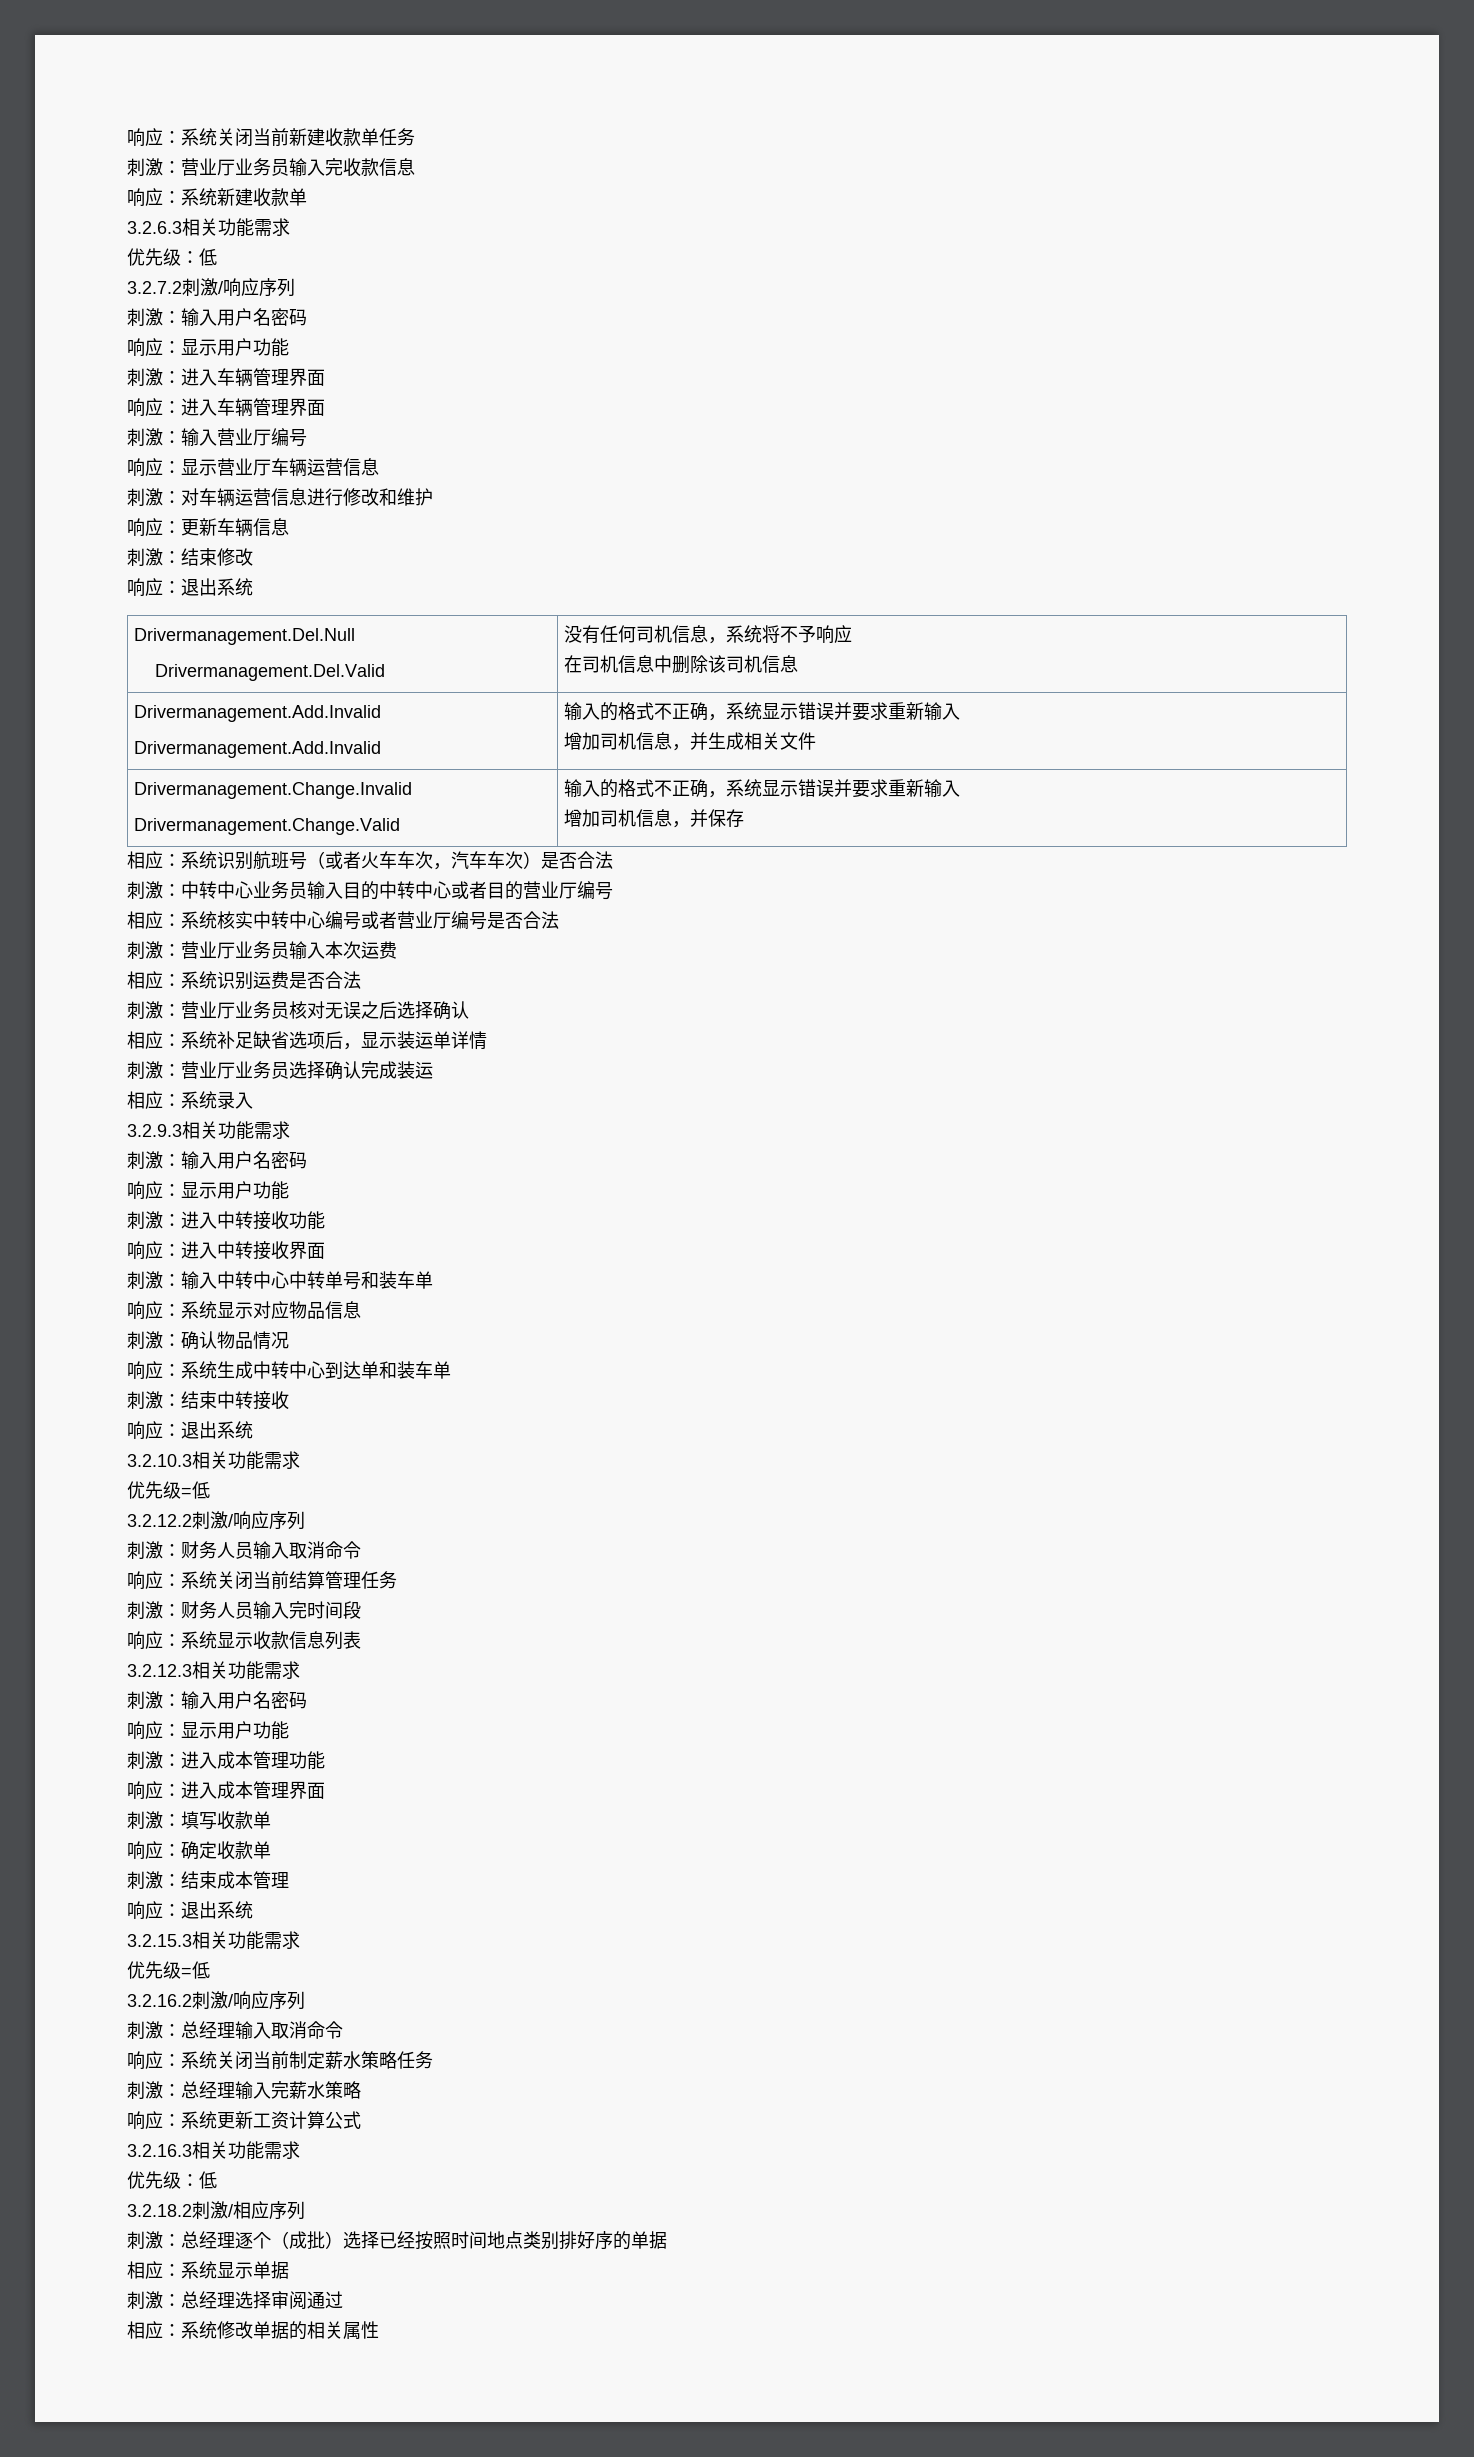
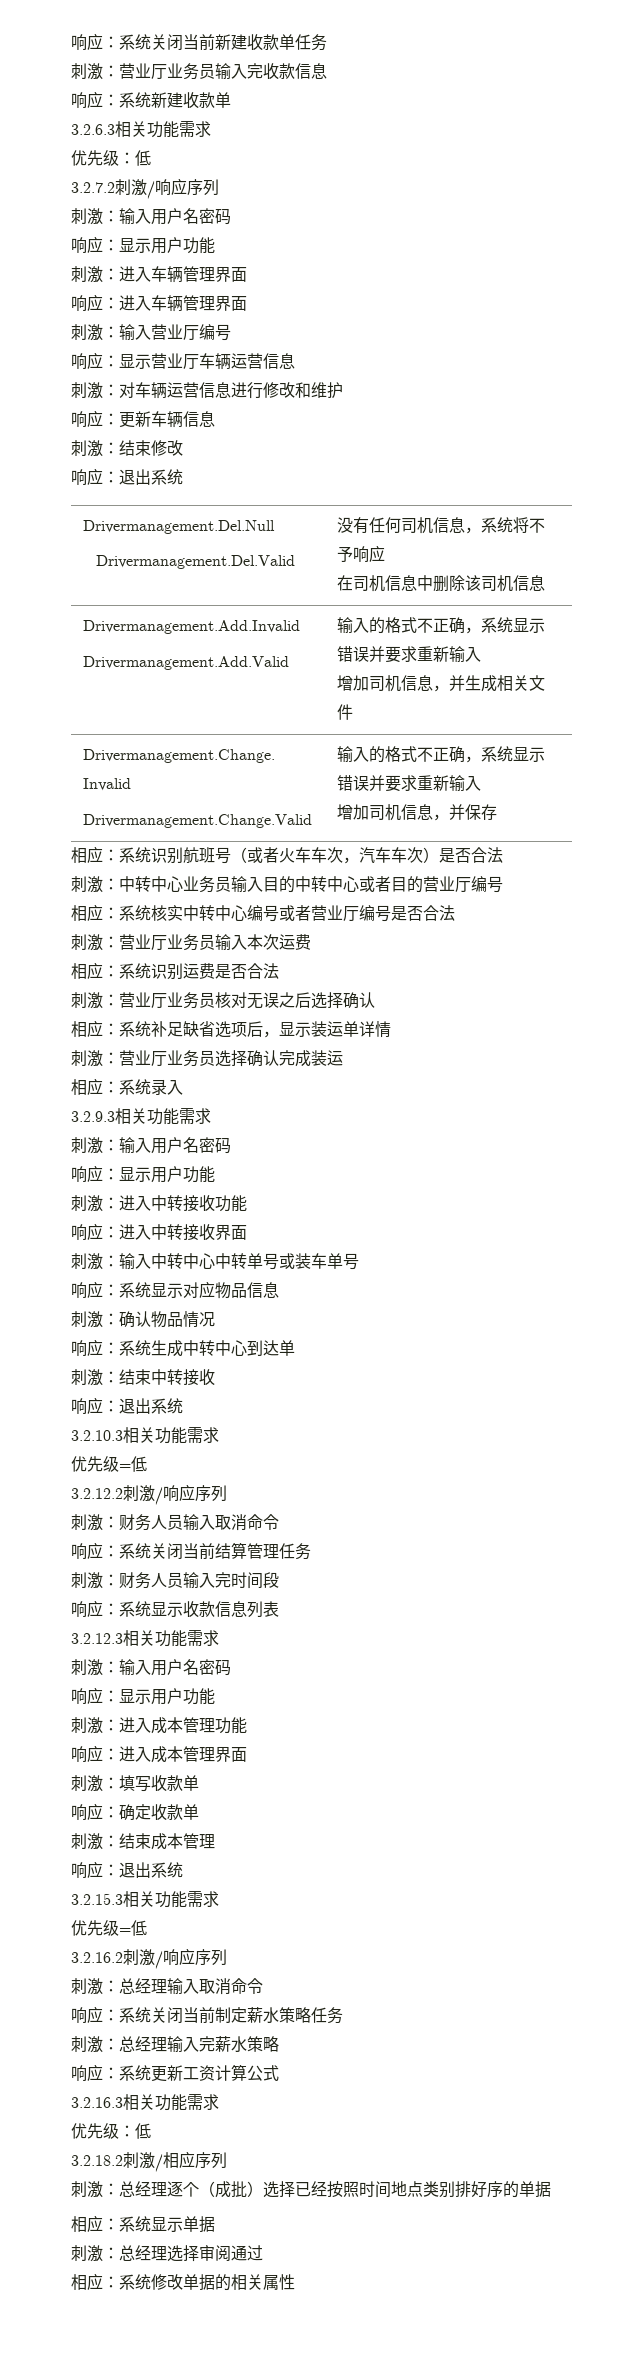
  Drivermanagement.Del.Null
  Drivermanagement.Del.Valid | 没有任何司机信息，系统将不予响应
  在司机信息中删除该司机信息
  Drivermanagement.Add.Invalid
- Drivermanagement.Add.Invalid | 输入的格式不正确，系统显示错误并要求重新输入
+ Drivermanagement.Add.Valid | 输入的格式不正确，系统显示错误并要求重新输入
- 刺激：输入中转中心中转单号和装车单
+ 刺激：输入中转中心中转单号或装车单号
- 响应：系统生成中转中心到达单和装车单
+ 响应：系统生成中转中心到达单

